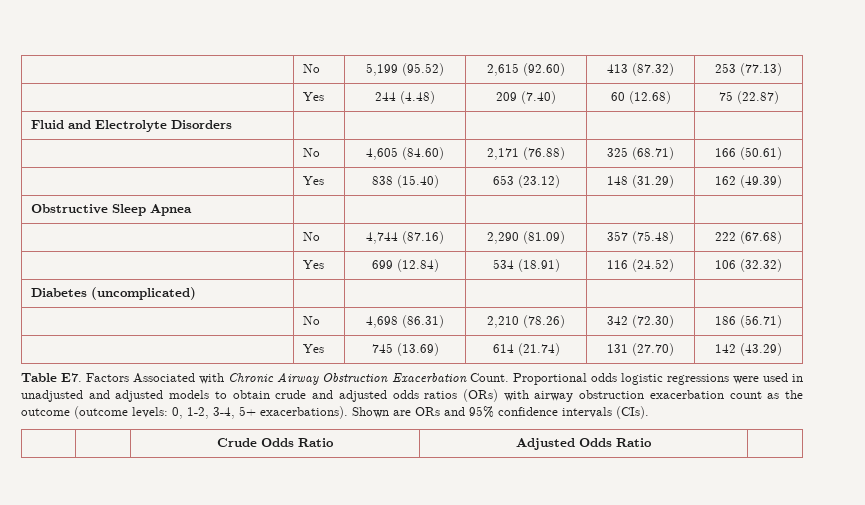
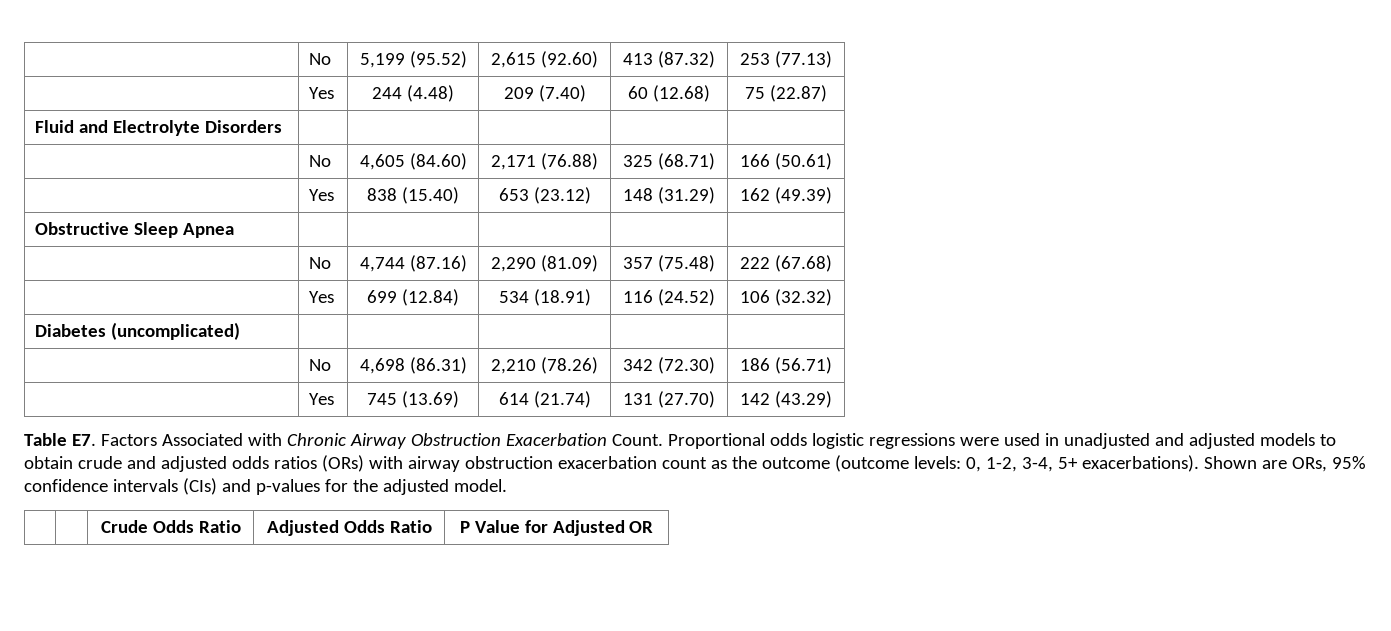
- Shown are ORs and 95% confidence intervals (CIs).
+ Shown are ORs, 95% confidence intervals (CIs) and p-values for the adjusted model.
- | | Crude Odds Ratio | Adjusted Odds Ratio |
+ | | Crude Odds Ratio | Adjusted Odds Ratio | P Value for Adjusted OR

